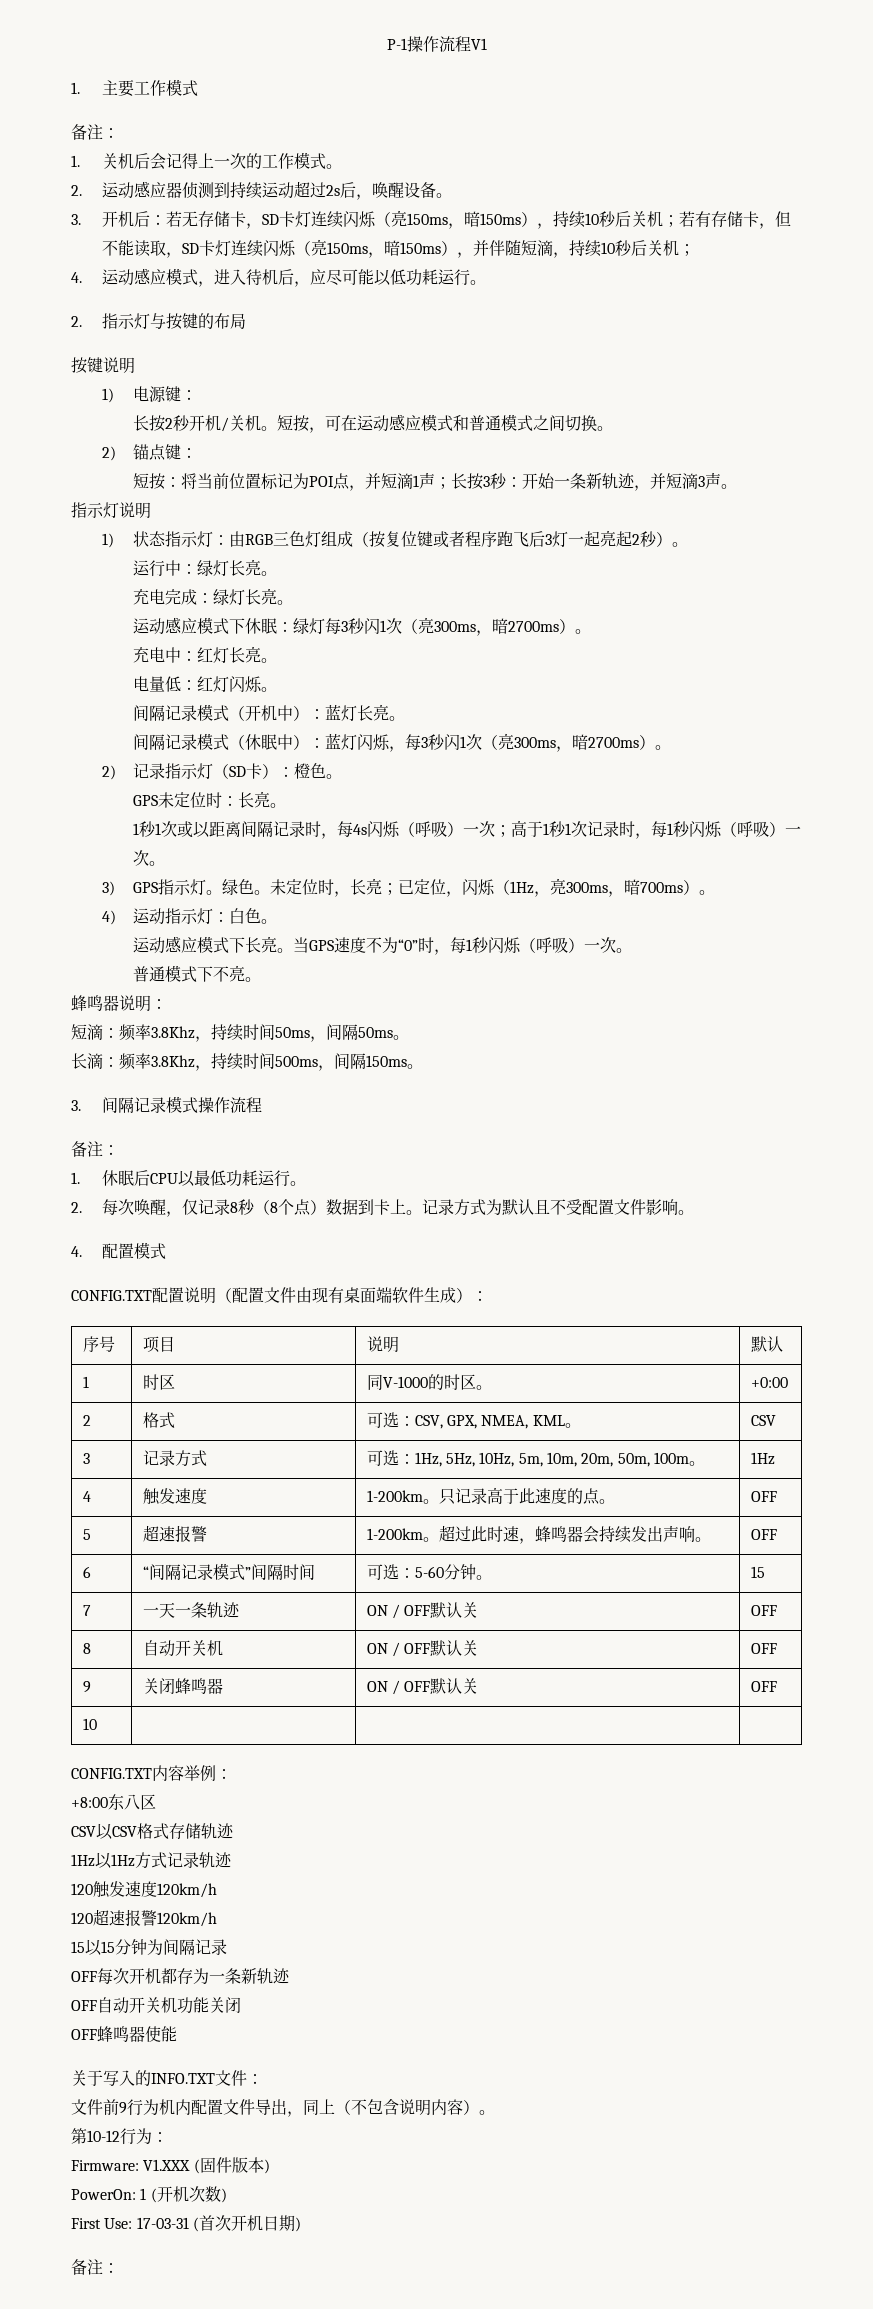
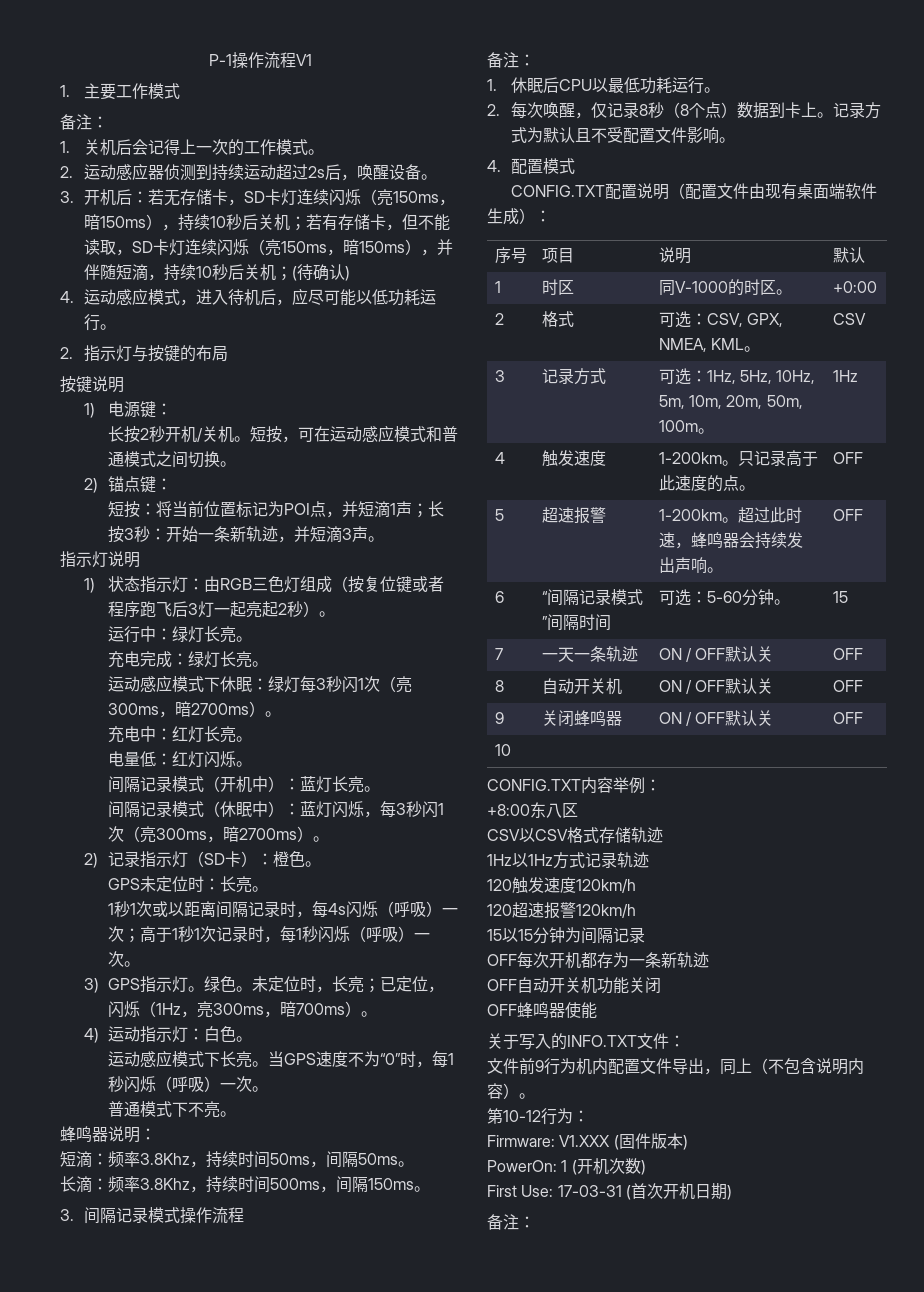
- 3.开机后：若无存储卡，SD卡灯连续闪烁（亮150ms，暗150ms），持续10秒后关机；若有存储卡，但不能读取，SD卡灯连续闪烁（亮150ms，暗150ms），并伴随短滴，持续10秒后关机；
+ 3.开机后：若无存储卡，SD卡灯连续闪烁（亮150ms，暗150ms），持续10秒后关机；若有存储卡，但不能读取，SD卡灯连续闪烁（亮150ms，暗150ms），并伴随短滴，持续10秒后关机；(待确认)

